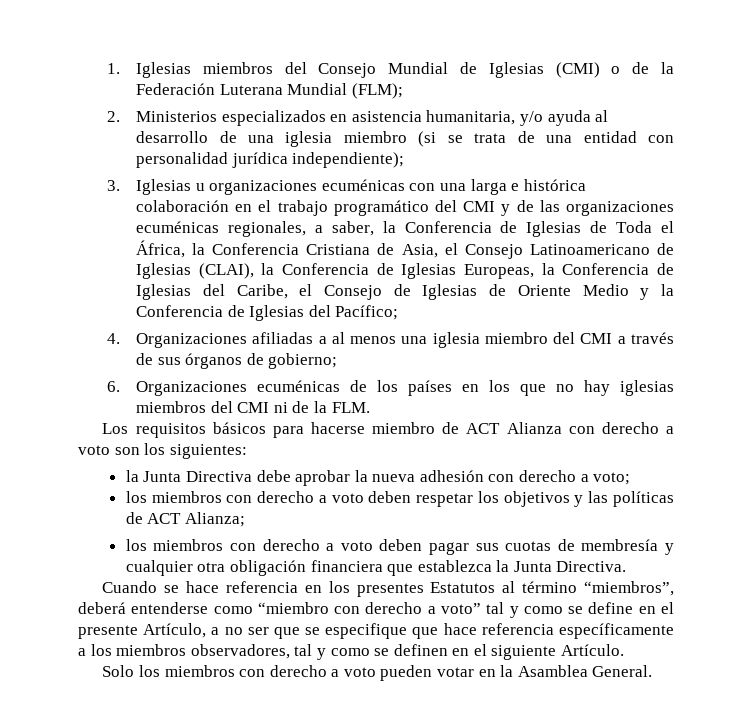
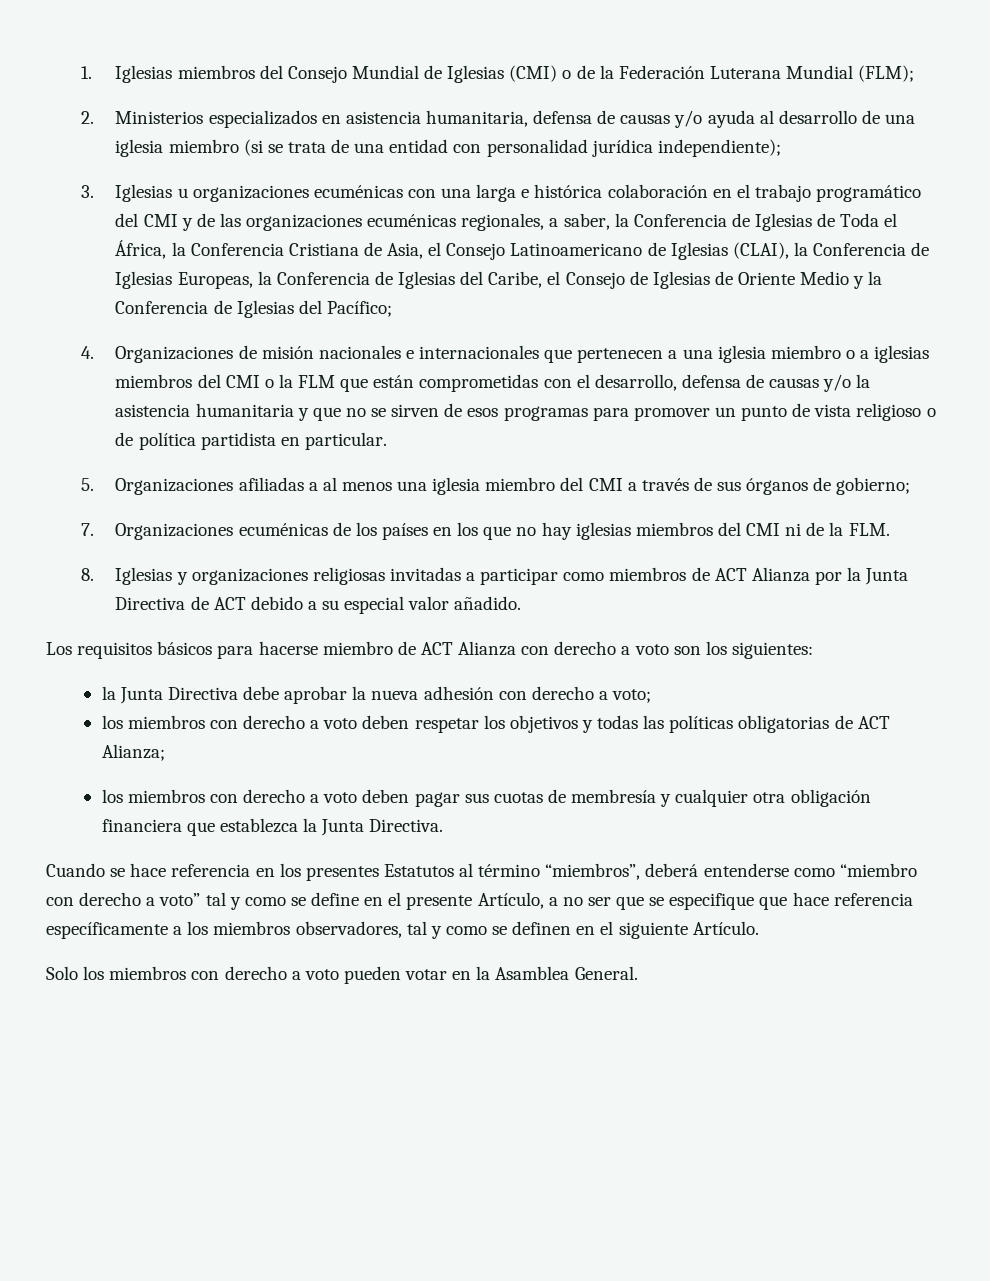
- 2. Ministerios especializados en asistencia humanitaria, y/o ayuda al desarrollo de una iglesia miembro (si se trata de una entidad con personalidad jurídica independiente);
+ 2. Ministerios especializados en asistencia humanitaria, defensa de causas y/o ayuda al desarrollo de una iglesia miembro (si se trata de una entidad con personalidad jurídica independiente);
- 4. Organizaciones afiliadas a al menos una iglesia miembro del CMI a través de sus órganos de gobierno;
+ 4. Organizaciones de misión nacionales e internacionales que pertenecen a una iglesia miembro o a iglesias miembros del CMI o la FLM que están comprometidas con el desarrollo, defensa de causas y/o la asistencia humanitaria y que no se sirven de esos programas para promover un punto de vista religioso o de política partidista en particular.
+ 5. Organizaciones afiliadas a al menos una iglesia miembro del CMI a través de sus órganos de gobierno;
- 6. Organizaciones ecuménicas de los países en los que no hay iglesias miembros del CMI ni de la FLM.
+ 7. Organizaciones ecuménicas de los países en los que no hay iglesias miembros del CMI ni de la FLM.
+ 8. Iglesias y organizaciones religiosas invitadas a participar como miembros de ACT Alianza por la Junta Directiva de ACT debido a su especial valor añadido.
- los miembros con derecho a voto deben respetar los objetivos y las políticas de ACT Alianza;
+ los miembros con derecho a voto deben respetar los objetivos y todas las políticas obligatorias de ACT Alianza;

